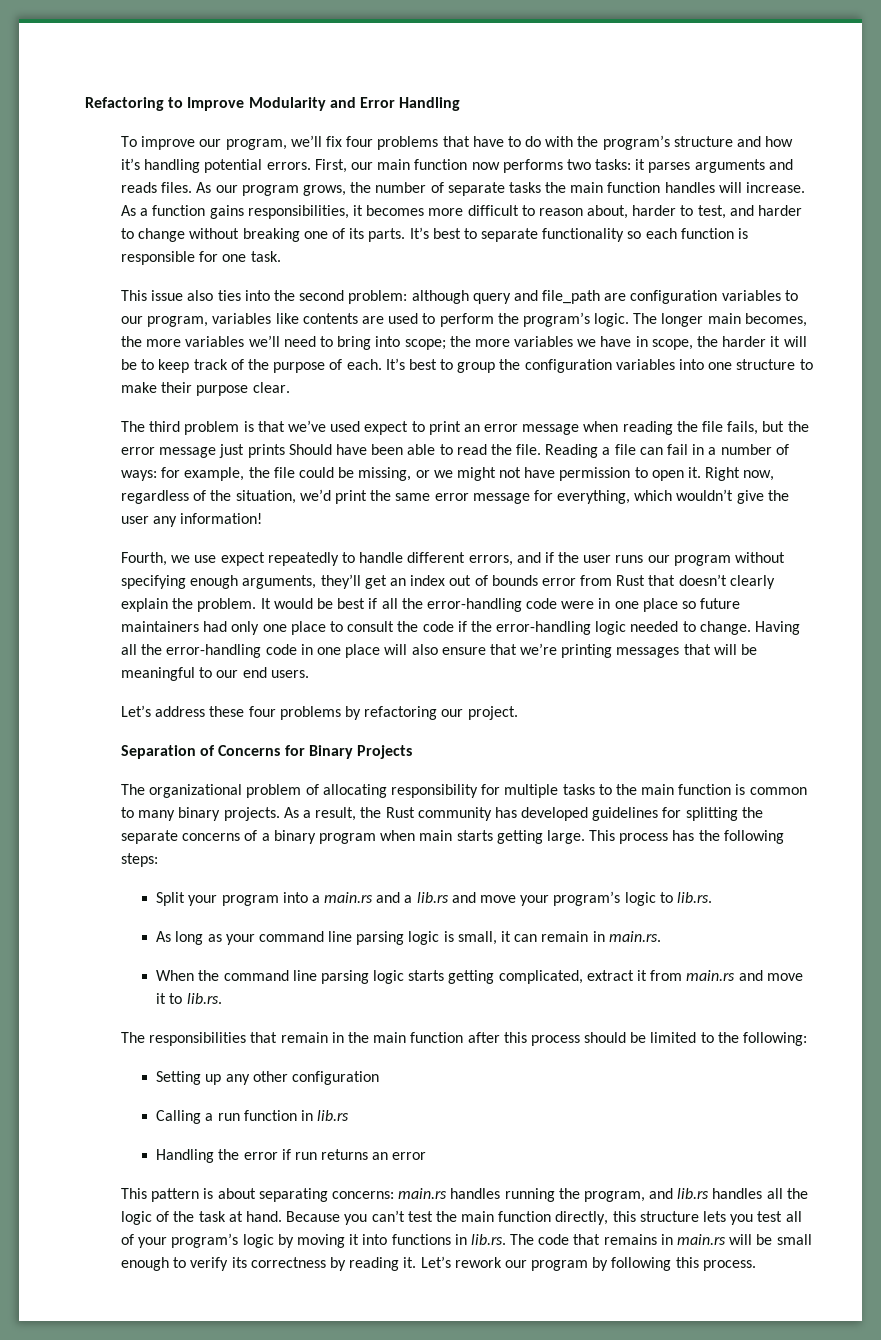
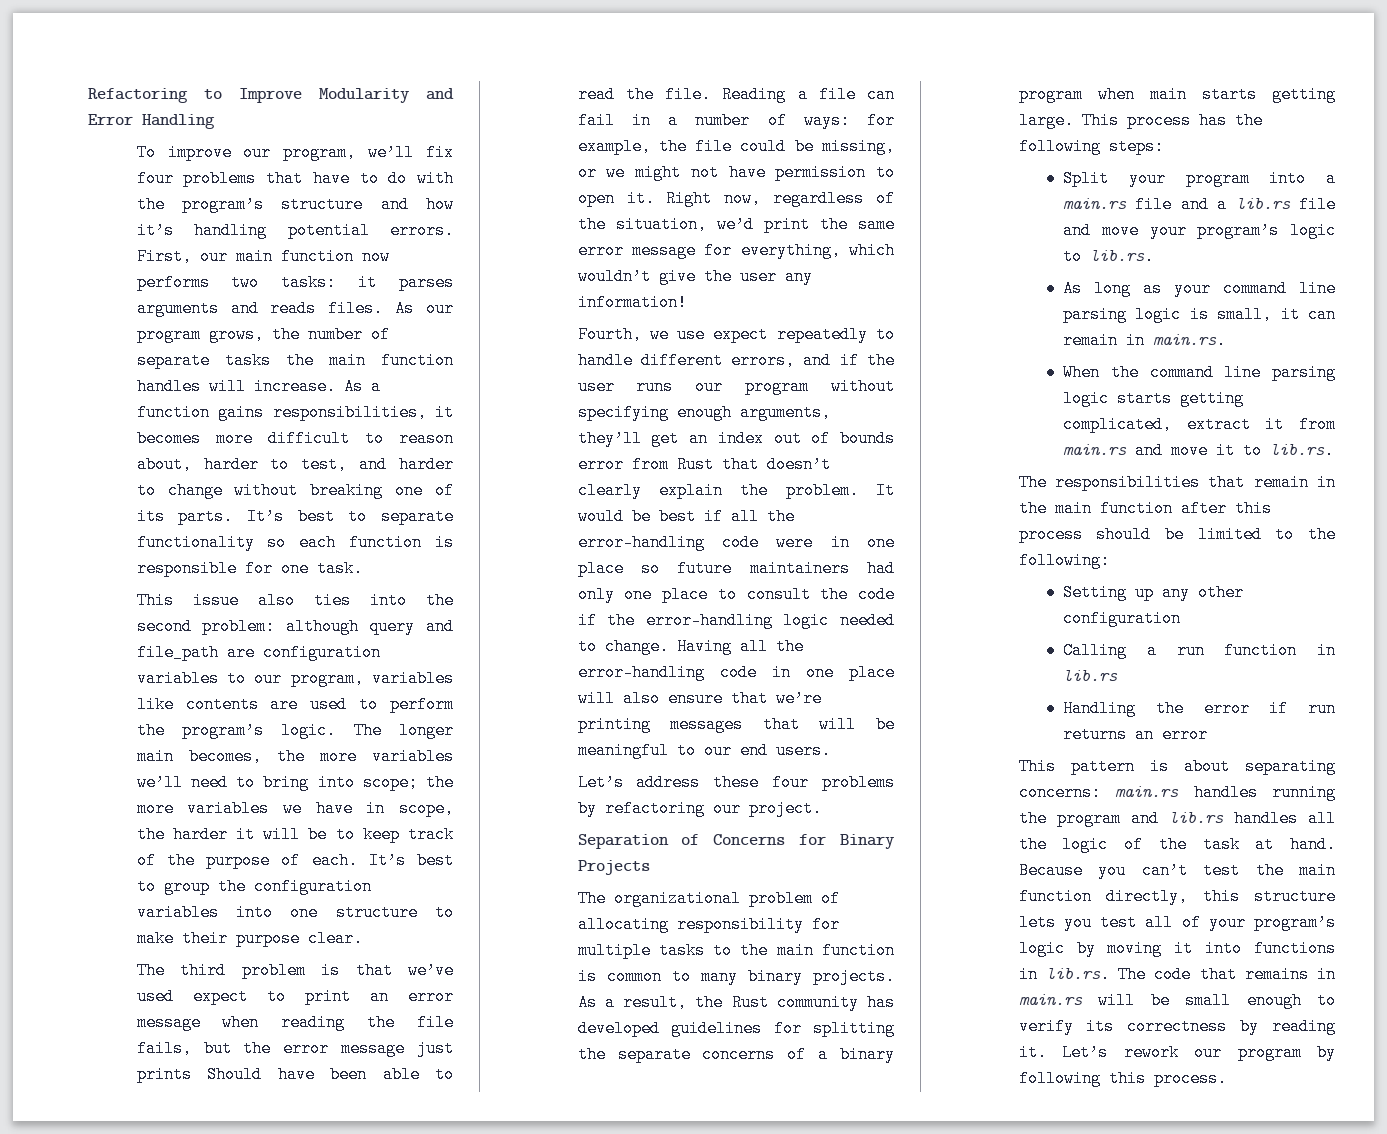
- Split your program into a main.rs and a lib.rs and move your program’s logic to lib.rs.
+ Split your program into a main.rs file and a lib.rs file and move your program’s logic to lib.rs.
- This pattern is about separating concerns: main.rs handles running the program, and lib.rs handles all the logic of the task at hand.
+ This pattern is about separating concerns: main.rs handles running the program and lib.rs handles all the logic of the task at hand.

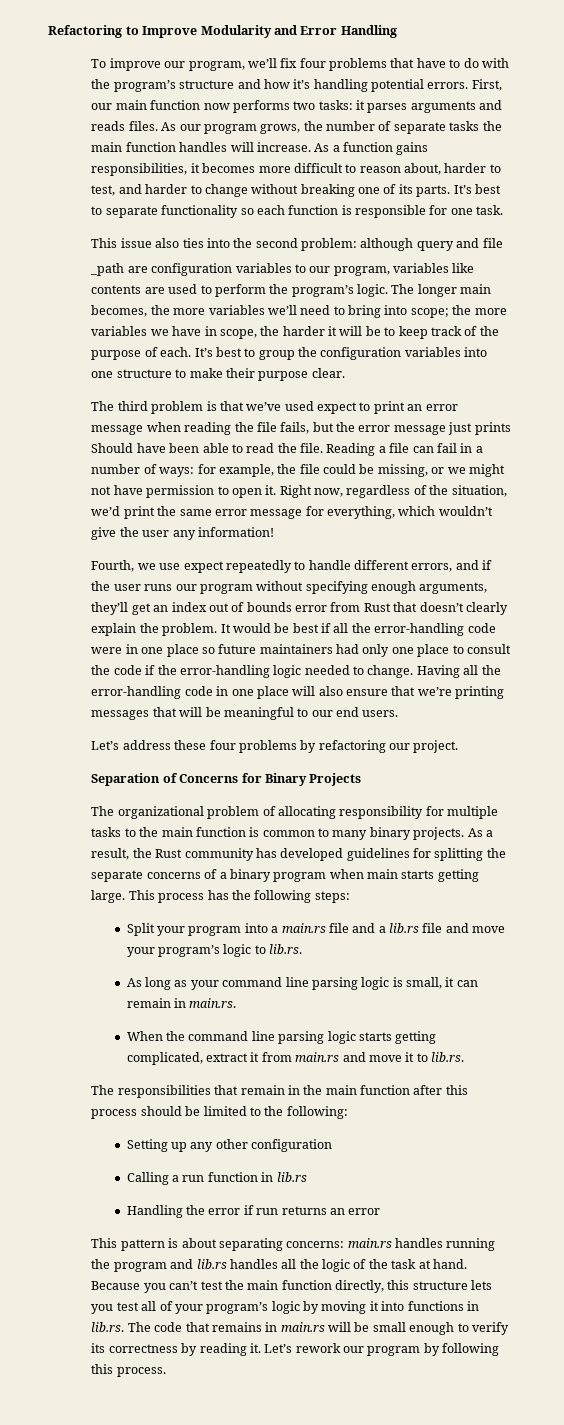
- This issue also ties into the second problem: although query and file_path are configuration variables to our program, variables like contents are used to perform the program’s logic.
+ This issue also ties into the second problem: although query and file
+ _path are configuration variables to our program, variables like contents are used to perform the program’s logic.

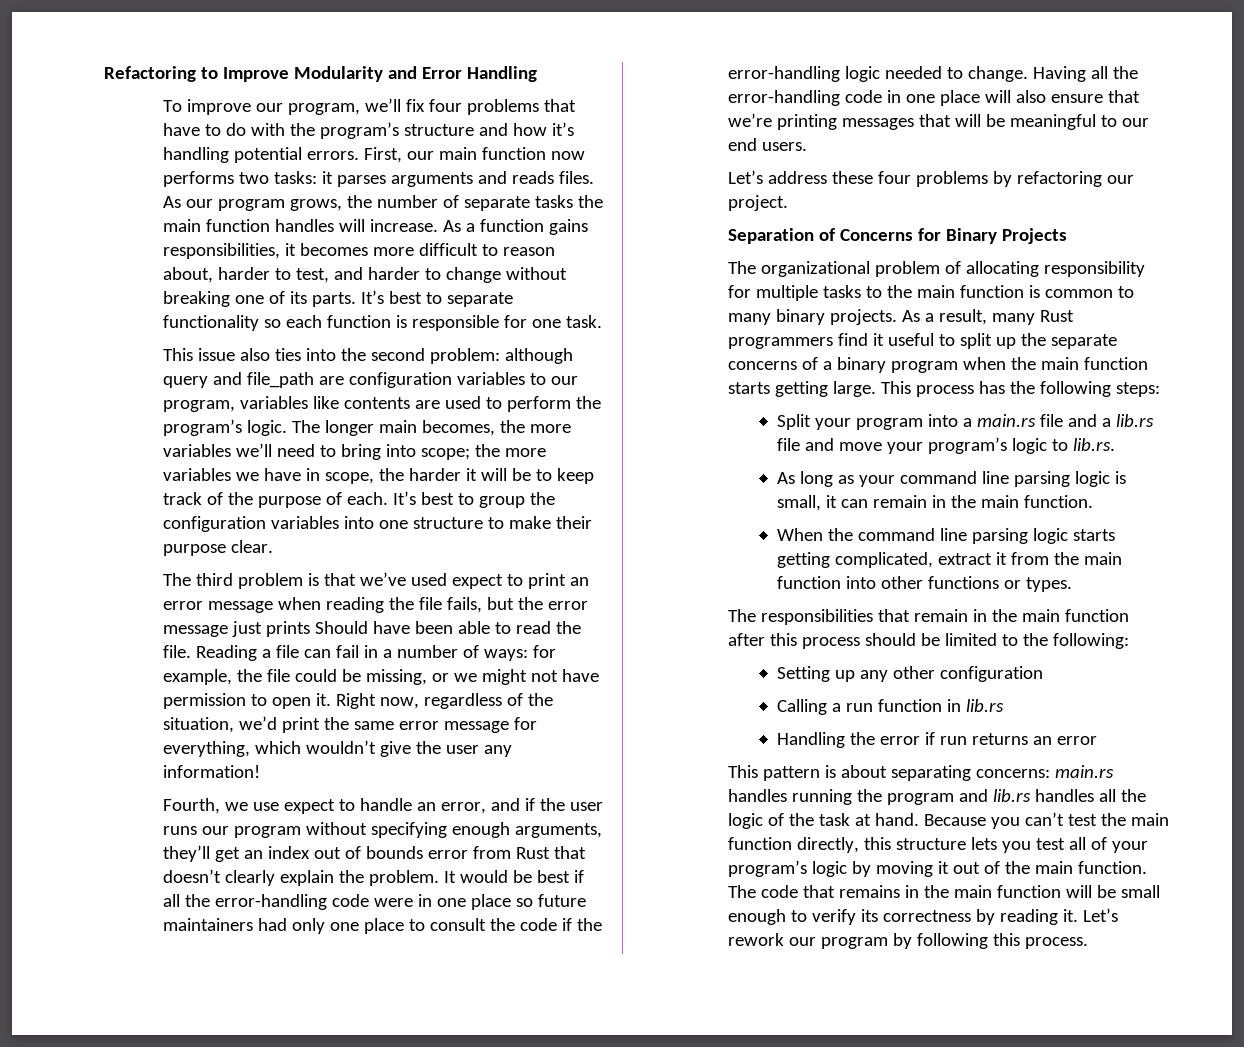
- This issue also ties into the second problem: although query and file
- _path are configuration variables to our program, variables like contents are used to perform the program’s logic.
+ This issue also ties into the second problem: although query and file_path are configuration variables to our program, variables like contents are used to perform the program’s logic.
- Fourth, we use expect repeatedly to handle different errors, and if the user runs our program without specifying enough arguments, they’ll get an index out of bounds error from Rust that doesn’t clearly explain the problem.
+ Fourth, we use expect to handle an error, and if the user runs our program without specifying enough arguments, they’ll get an index out of bounds error from Rust that doesn’t clearly explain the problem.
- As a result, the Rust community has developed guidelines for splitting the separate concerns of a binary program when main starts getting large.
+ As a result, many Rust programmers find it useful to split up the separate concerns of a binary program when the main function starts getting large.
- As long as your command line parsing logic is small, it can remain in main.rs.
+ As long as your command line parsing logic is small, it can remain in the main function.
- When the command line parsing logic starts getting complicated, extract it from main.rs and move it to lib.rs.
+ When the command line parsing logic starts getting complicated, extract it from the main function into other functions or types.
- Because you can’t test the main function directly, this structure lets you test all of your program’s logic by moving it into functions in lib.rs. The code that remains in main.rs will be small enough to verify its correctness by reading it.
+ Because you can’t test the main function directly, this structure lets you test all of your program’s logic by moving it out of the main function. The code that remains in the main function will be small enough to verify its correctness by reading it.

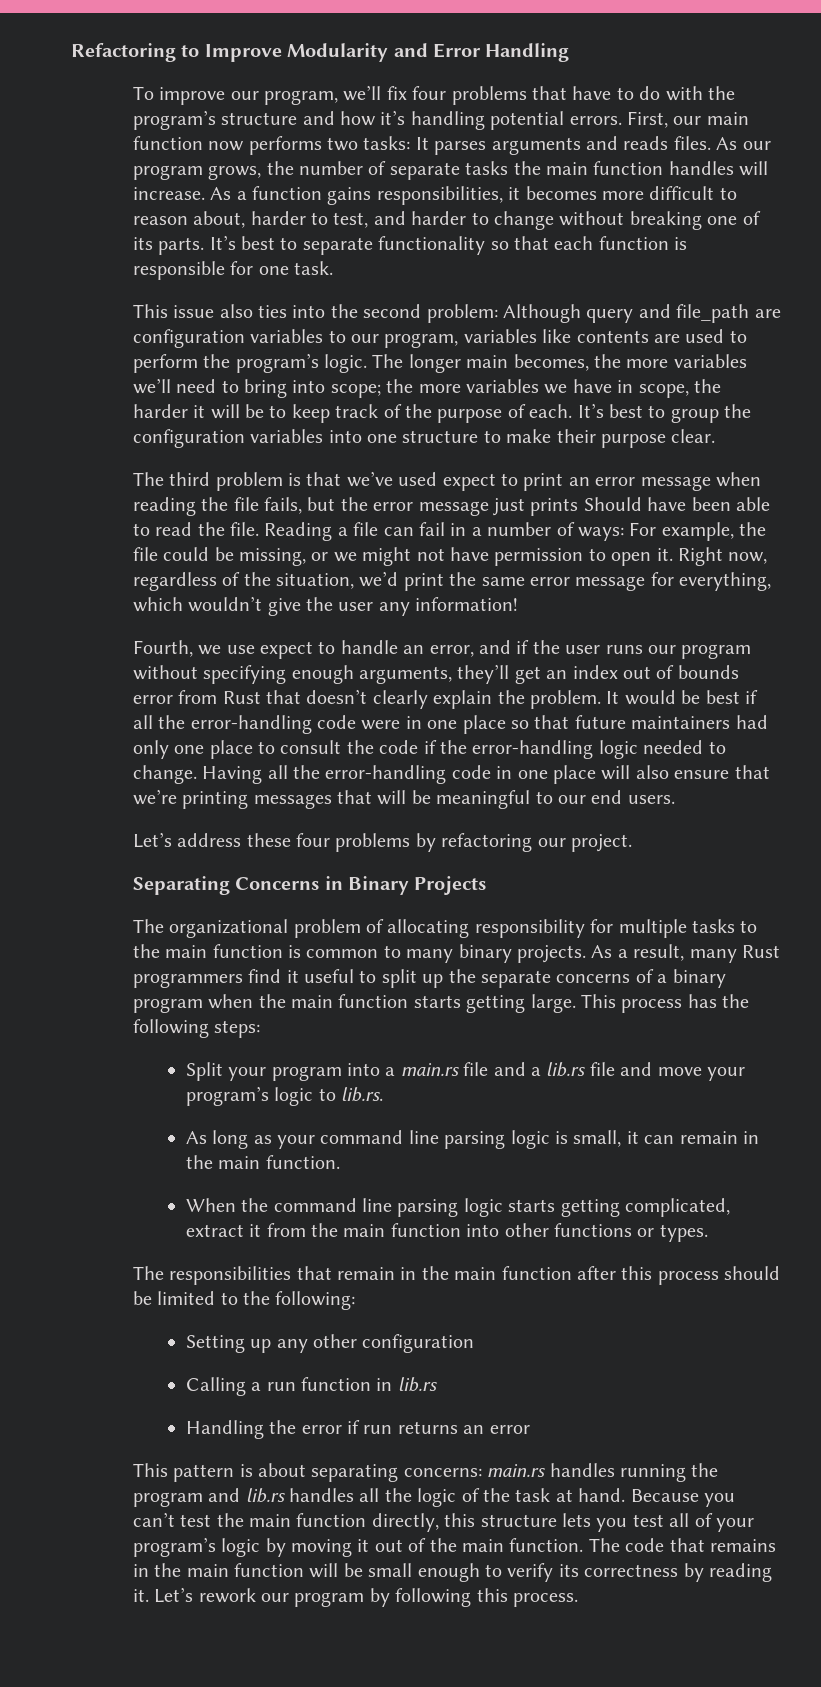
- First, our main function now performs two tasks: it parses arguments and reads files.
+ First, our main function now performs two tasks: It parses arguments and reads files.
- It’s best to separate functionality so each function is responsible for one task.
+ It’s best to separate functionality so that each function is responsible for one task.
- This issue also ties into the second problem: although query and file_path are configuration variables to our program, variables like contents are used to perform the program’s logic.
+ This issue also ties into the second problem: Although query and file_path are configuration variables to our program, variables like contents are used to perform the program’s logic.
- Reading a file can fail in a number of ways: for example, the file could be missing, or we might not have permission to open it.
+ Reading a file can fail in a number of ways: For example, the file could be missing, or we might not have permission to open it.
- It would be best if all the error-handling code were in one place so future maintainers had only one place to consult the code if the error-handling logic needed to change.
+ It would be best if all the error-handling code were in one place so that future maintainers had only one place to consult the code if the error-handling logic needed to change.
- Separation of Concerns for Binary Projects
+ Separating Concerns in Binary Projects

